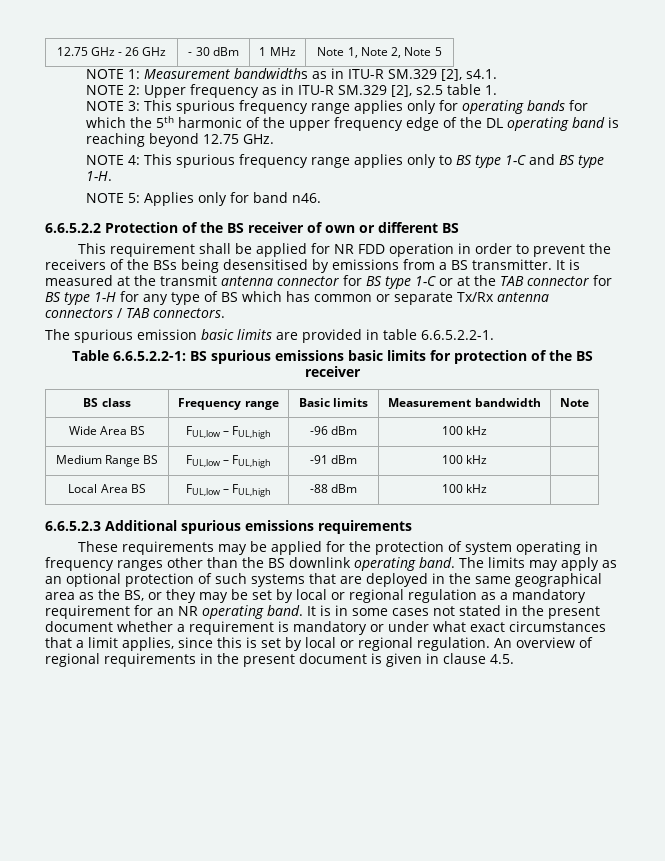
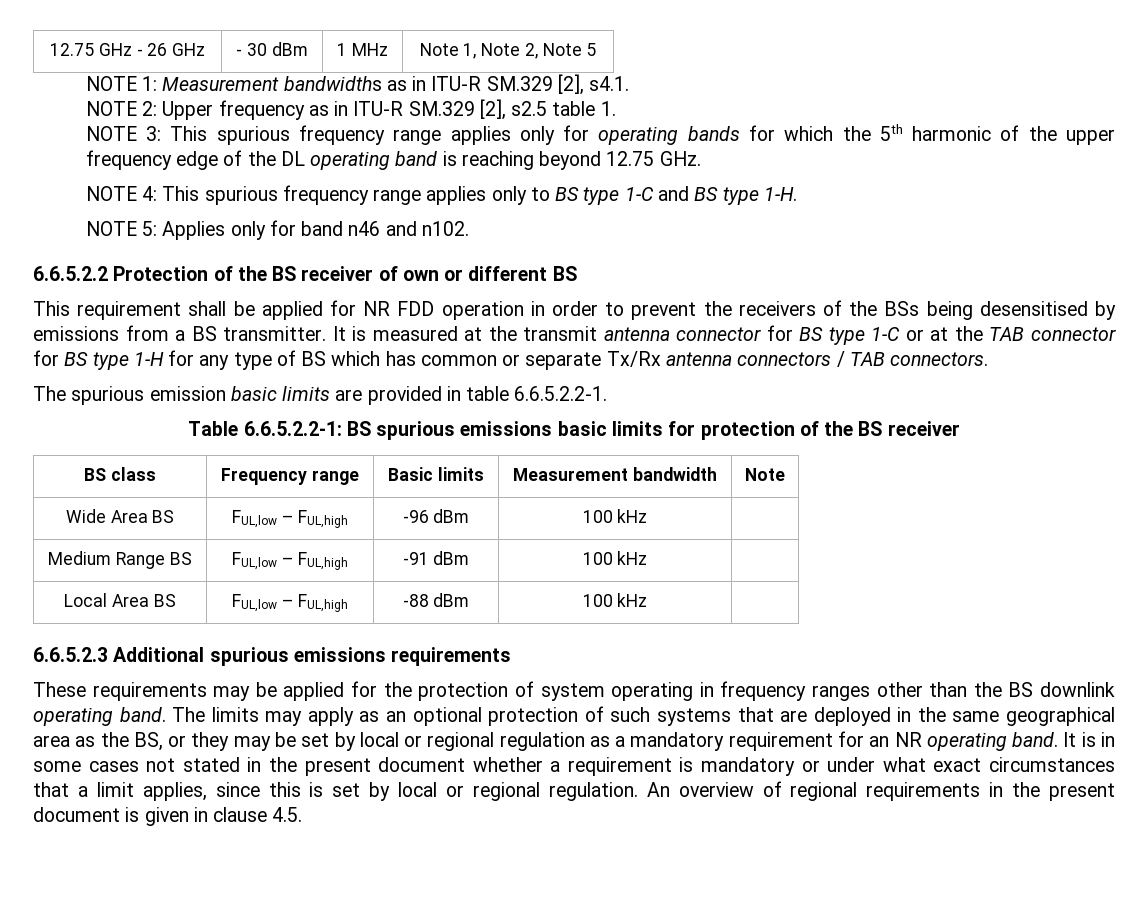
- NOTE 5: Applies only for band n46.
+ NOTE 5: Applies only for band n46 and n102.

